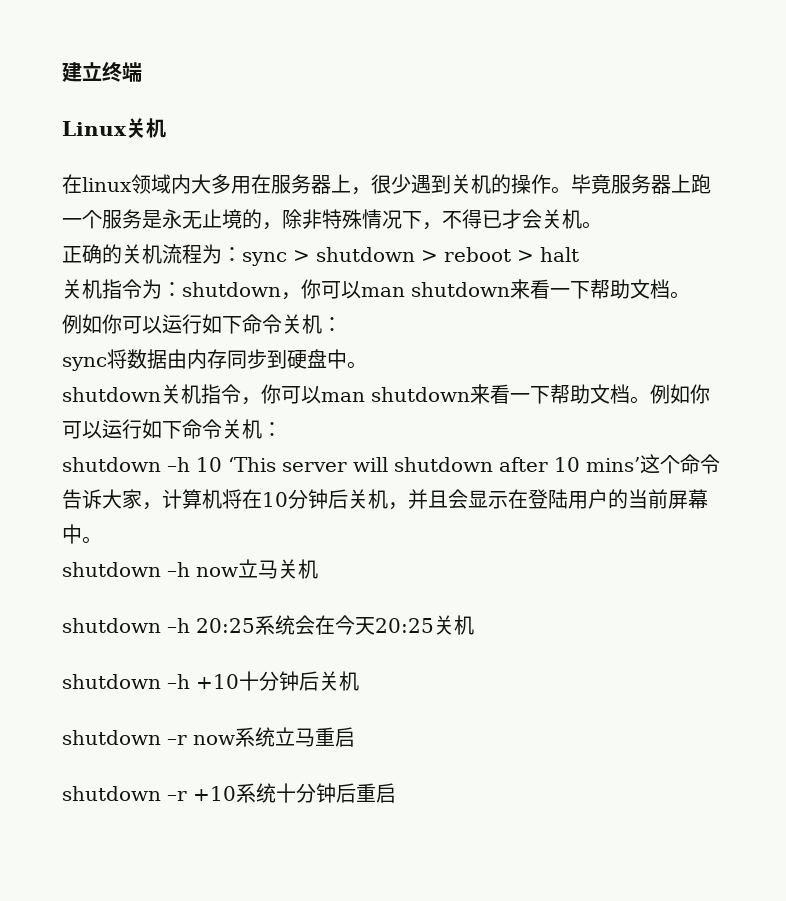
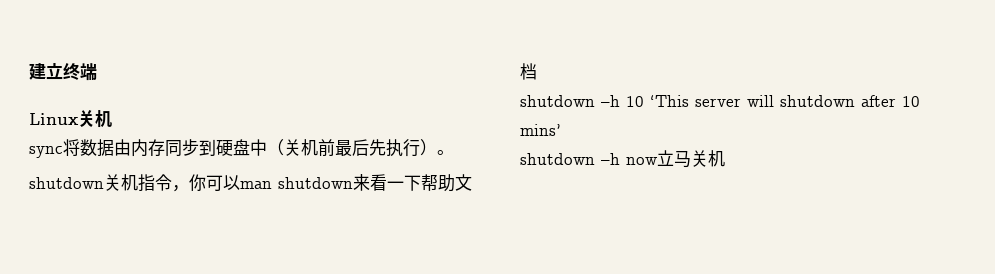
- 在linux领域内大多用在服务器上，很少遇到关机的操作。毕竟服务器上跑一个服务是永无止境的，除非特殊情况下，不得已才会关机。
- 正确的关机流程为：sync > shutdown > reboot > halt
- 关机指令为：shutdown，你可以man shutdown来看一下帮助文档。
- 例如你可以运行如下命令关机：
- sync将数据由内存同步到硬盘中。
+ sync将数据由内存同步到硬盘中（关机前最后先执行）。
- shutdown关机指令，你可以man shutdown来看一下帮助文档。例如你可以运行如下命令关机：
+ shutdown关机指令，你可以man shutdown来看一下帮助文档
- shutdown –h 10 ‘This server will shutdown after 10 mins’这个命令告诉大家，计算机将在10分钟后关机，并且会显示在登陆用户的当前屏幕中。
+ shutdown –h 10 ‘This server will shutdown after 10 mins’
- shutdown –h 20:25系统会在今天20:25关机
- shutdown –h +10十分钟后关机
- shutdown –r now系统立马重启
- shutdown –r +10系统十分钟后重启

